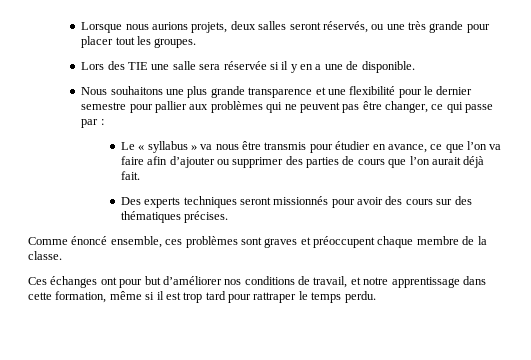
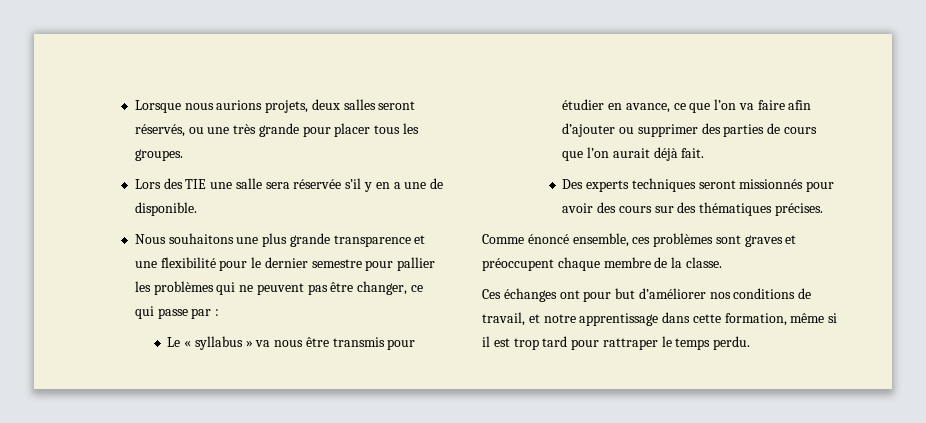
- Lorsque nous aurions projets, deux salles seront réservés, ou une très grande pour placer tout les groupes.
+ Lorsque nous aurions projets, deux salles seront réservés, ou une très grande pour placer tous les groupes.
- Lors des TIE une salle sera réservée si il y en a une de disponible.
+ Lors des TIE une salle sera réservée s’il y en a une de disponible.
- Nous souhaitons une plus grande transparence et une flexibilité pour le dernier semestre pour pallier aux problèmes qui ne peuvent pas être changer, ce qui passe par :
+ Nous souhaitons une plus grande transparence et une flexibilité pour le dernier semestre pour pallier les problèmes qui ne peuvent pas être changer, ce qui passe par :

